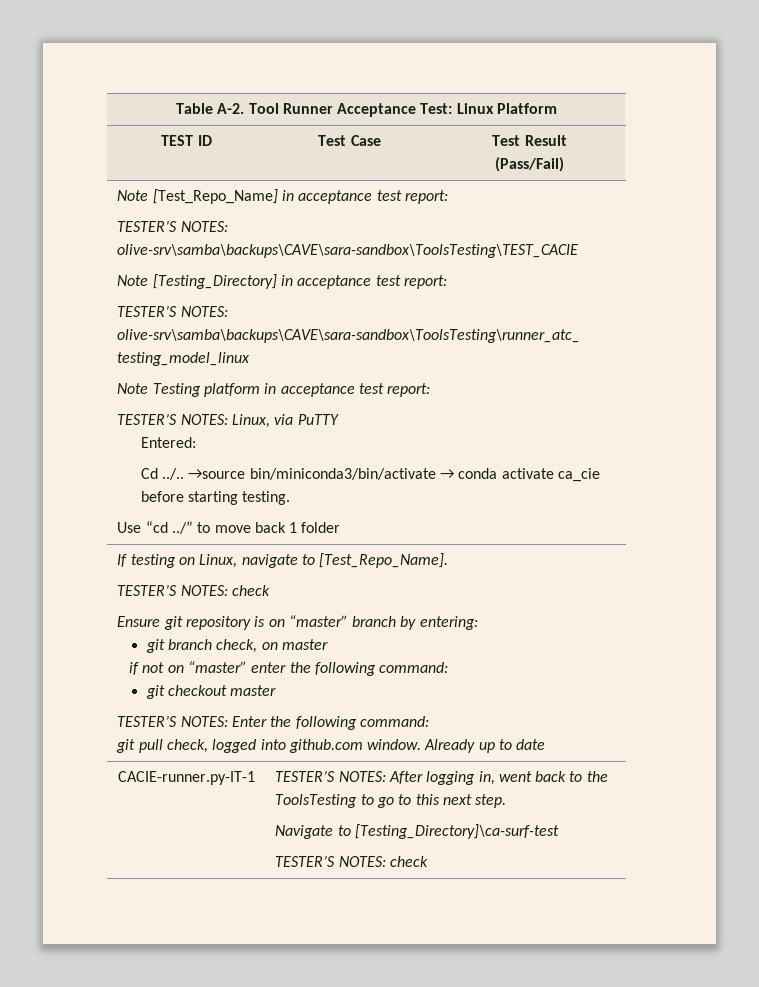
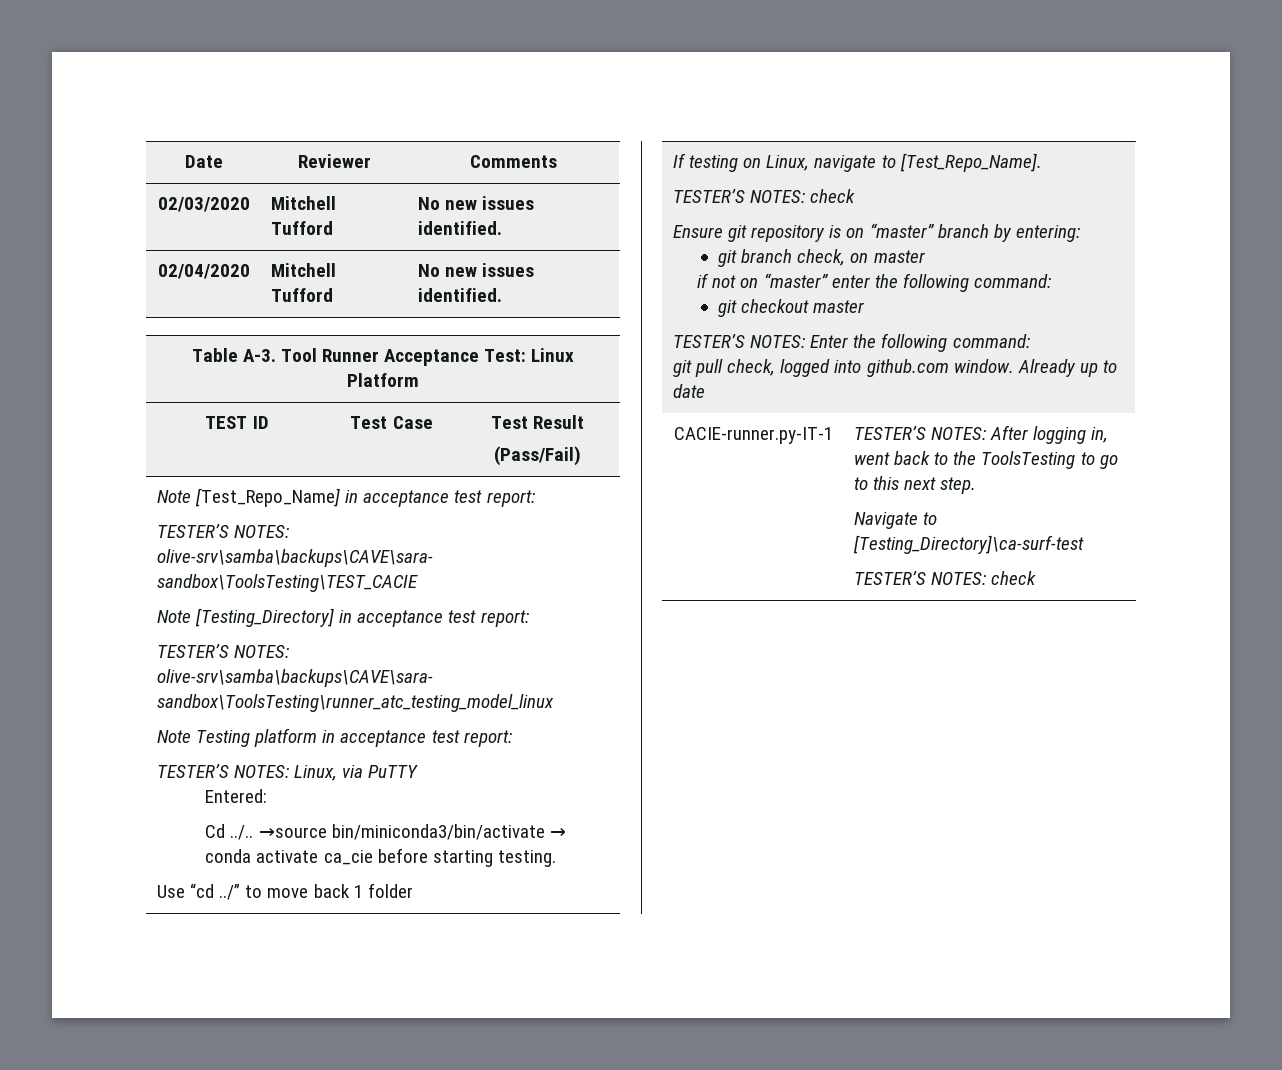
- Table A-2. Tool Runner Acceptance Test: Linux Platform
+ Date | Reviewer | Comments
+ 02/03/2020 | Mitchell Tufford | No new issues identified.
+ 02/04/2020 | Mitchell Tufford | No new issues identified.
+ Table A-3. Tool Runner Acceptance Test: Linux Platform

